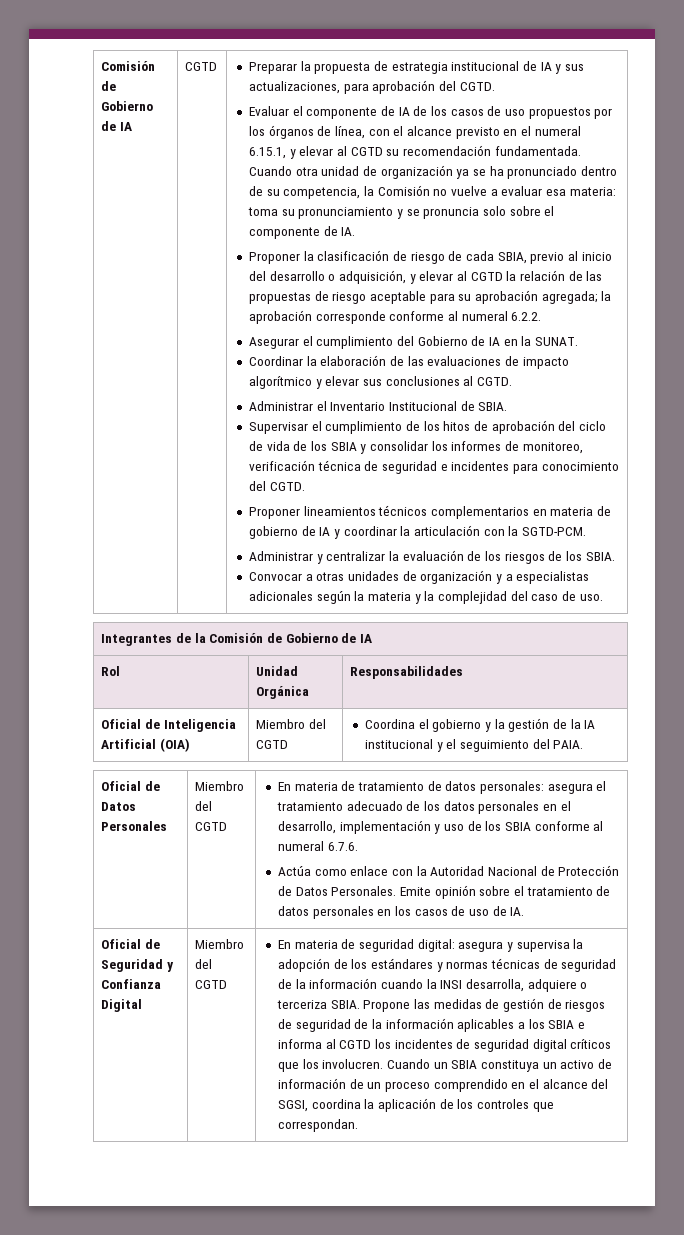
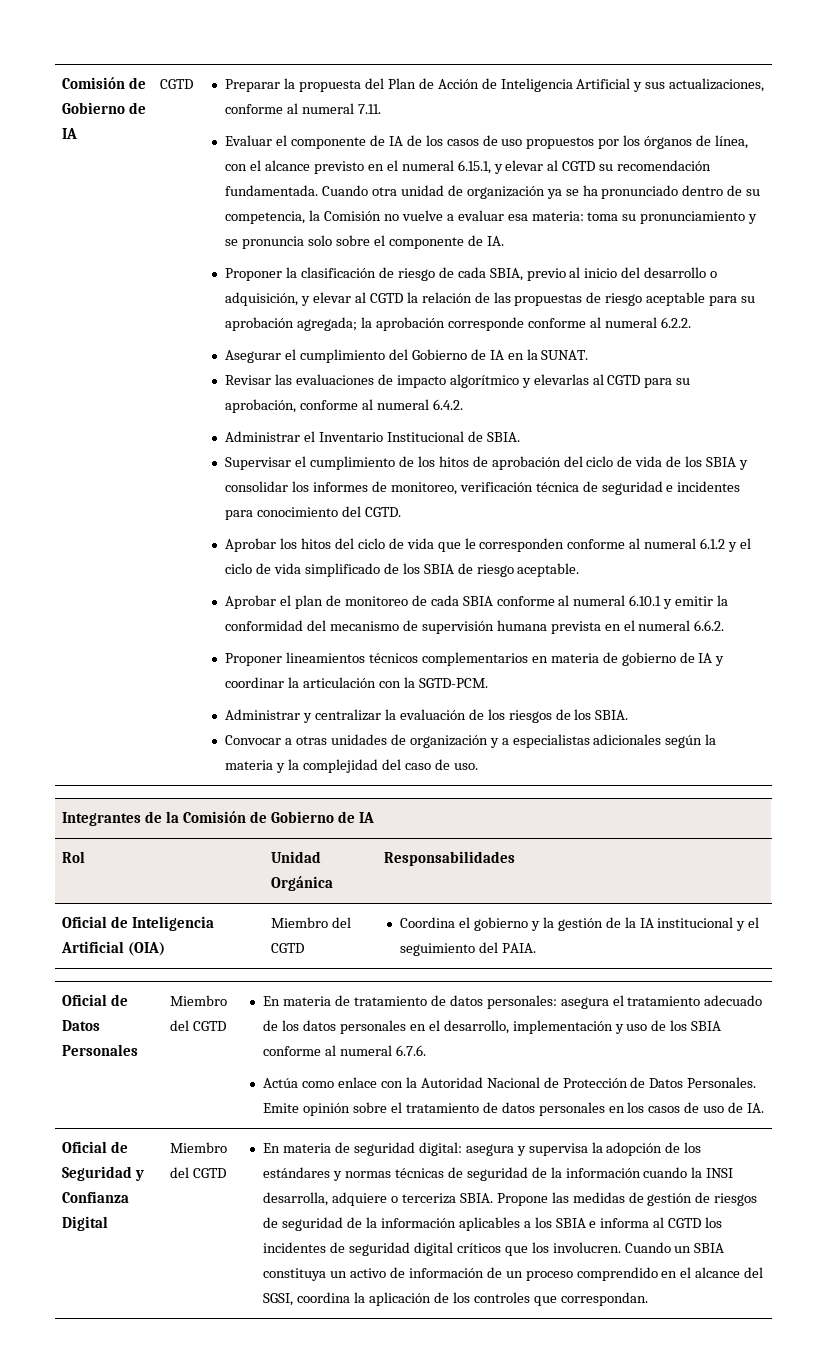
- Preparar la propuesta de estrategia institucional de IA y sus actualizaciones, para aprobación del CGTD.
+ Preparar la propuesta del Plan de Acción de Inteligencia Artificial y sus actualizaciones, conforme al numeral 7.11.
- Coordinar la elaboración de las evaluaciones de impacto algorítmico y elevar sus conclusiones al CGTD.
+ Revisar las evaluaciones de impacto algorítmico y elevarlas al CGTD para su aprobación, conforme al numeral 6.4.2.
+ Aprobar los hitos del ciclo de vida que le corresponden conforme al numeral 6.1.2 y el ciclo de vida simplificado de los SBIA de riesgo aceptable.
+ Aprobar el plan de monitoreo de cada SBIA conforme al numeral 6.10.1 y emitir la conformidad del mecanismo de supervisión humana prevista en el numeral 6.6.2.

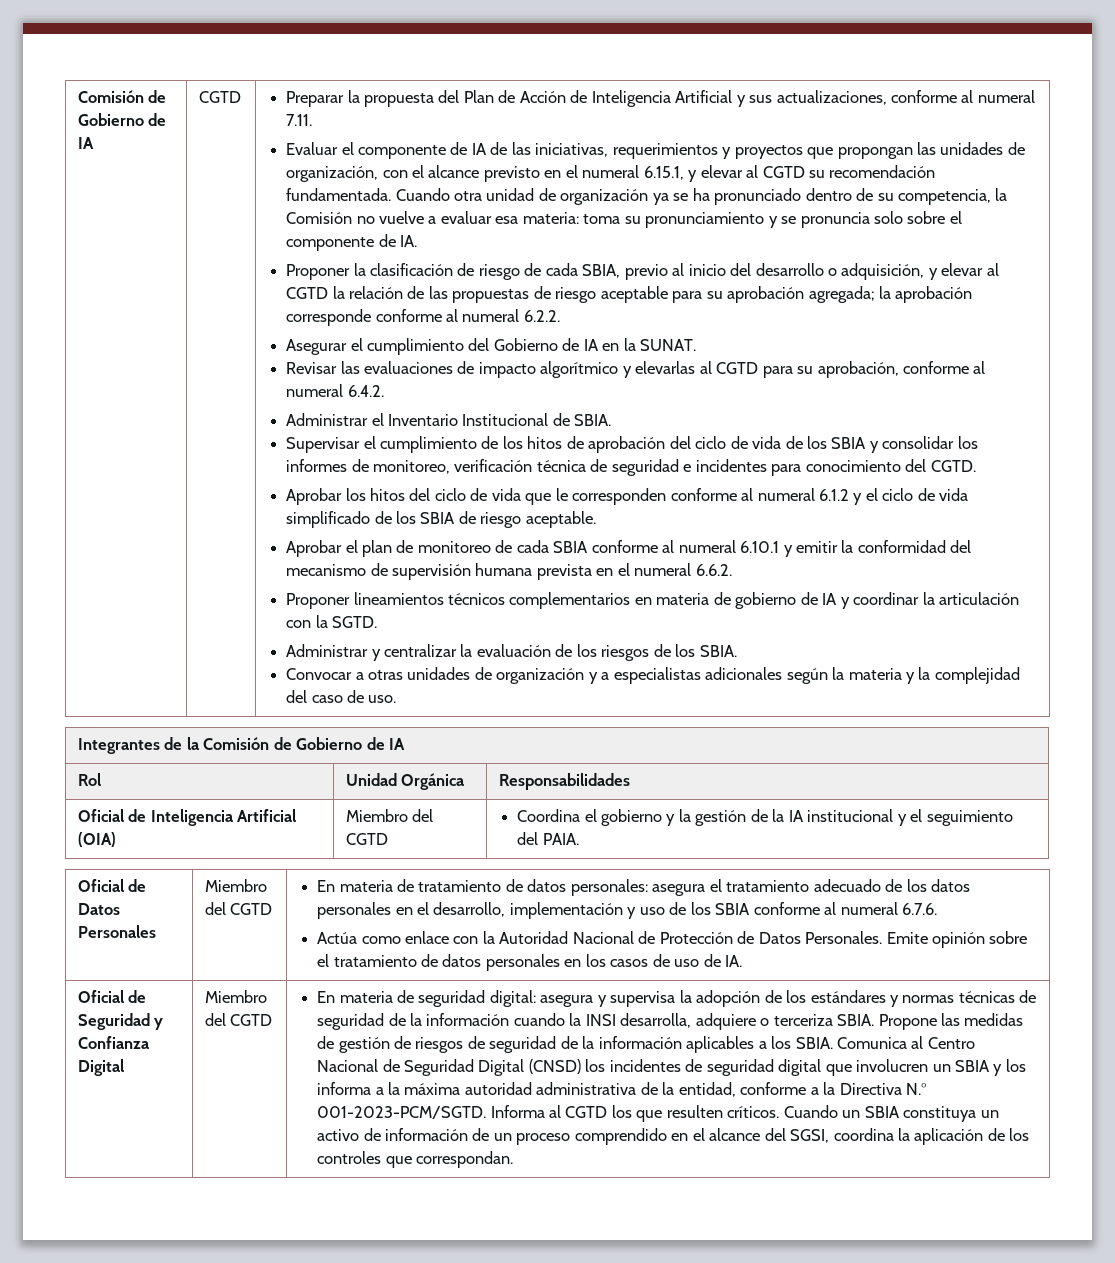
- Evaluar el componente de IA de los casos de uso propuestos por los órganos de línea, con el alcance previsto en el numeral 6.15.1, y elevar al CGTD su recomendación fundamentada.
+ Evaluar el componente de IA de las iniciativas, requerimientos y proyectos que propongan las unidades de organización, con el alcance previsto en el numeral 6.15.1, y elevar al CGTD su recomendación fundamentada.
- Proponer lineamientos técnicos complementarios en materia de gobierno de IA y coordinar la articulación con la SGTD-PCM.
+ Proponer lineamientos técnicos complementarios en materia de gobierno de IA y coordinar la articulación con la SGTD.
- Propone las medidas de gestión de riesgos de seguridad de la información aplicables a los SBIA e informa al CGTD los incidentes de seguridad digital críticos que los involucren.
+ Propone las medidas de gestión de riesgos de seguridad de la información aplicables a los SBIA. Comunica al Centro Nacional de Seguridad Digital (CNSD) los incidentes de seguridad digital que involucren un SBIA y los informa a la máxima autoridad administrativa de la entidad, conforme a la Directiva N.° 001-2023-PCM/SGTD. Informa al CGTD los que resulten críticos.

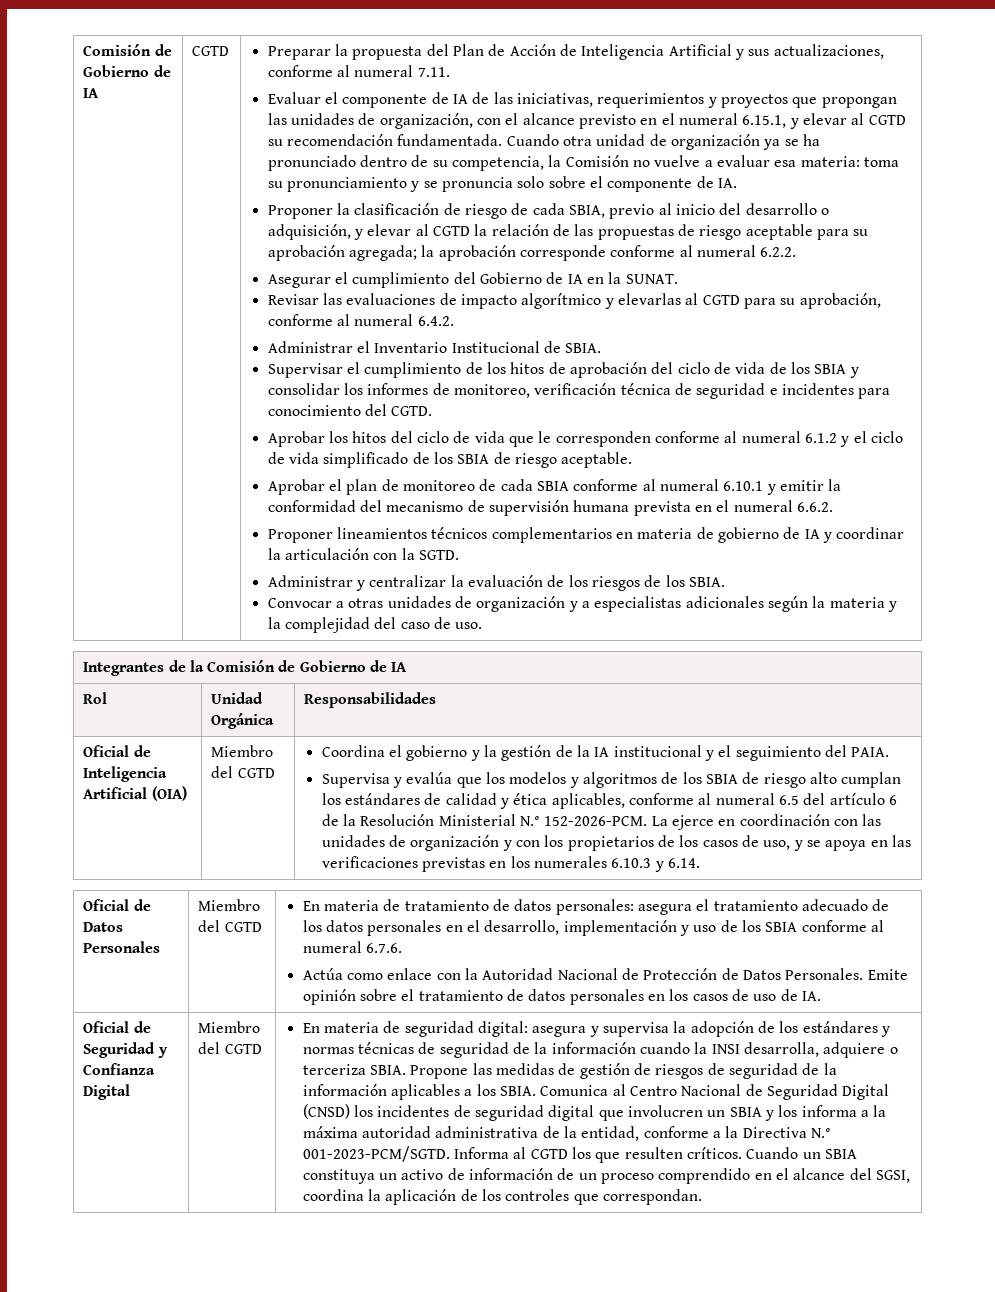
+ Supervisa y evalúa que los modelos y algoritmos de los SBIA de riesgo alto cumplan los estándares de calidad y ética aplicables, conforme al numeral 6.5 del artículo 6 de la Resolución Ministerial N.° 152-2026-PCM. La ejerce en coordinación con las unidades de organización y con los propietarios de los casos de uso, y se apoya en las verificaciones previstas en los numerales 6.10.3 y 6.14.

